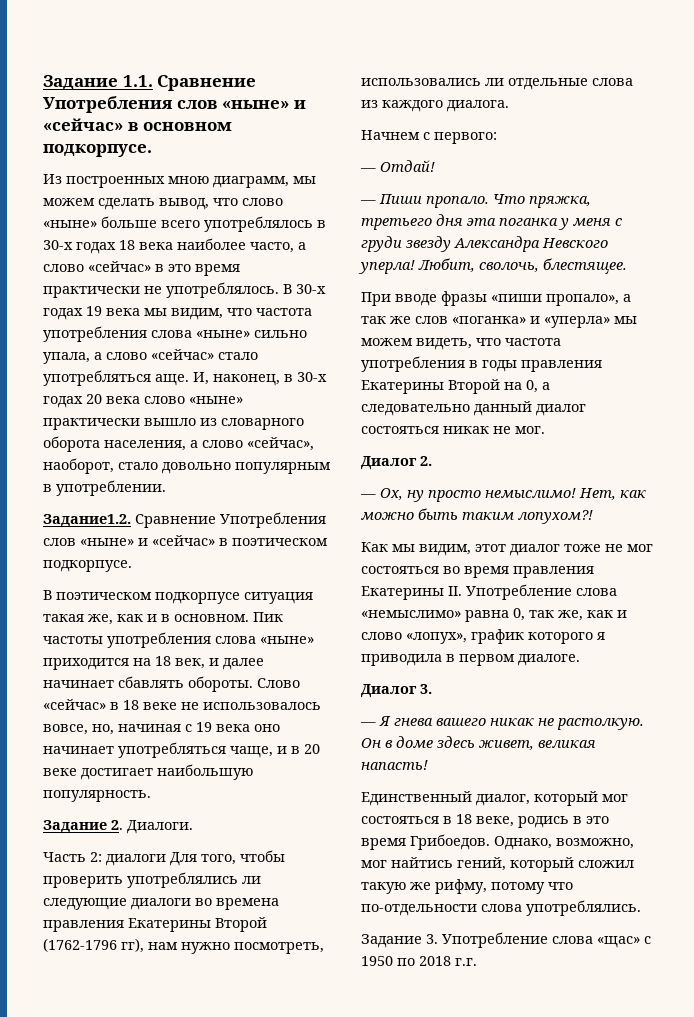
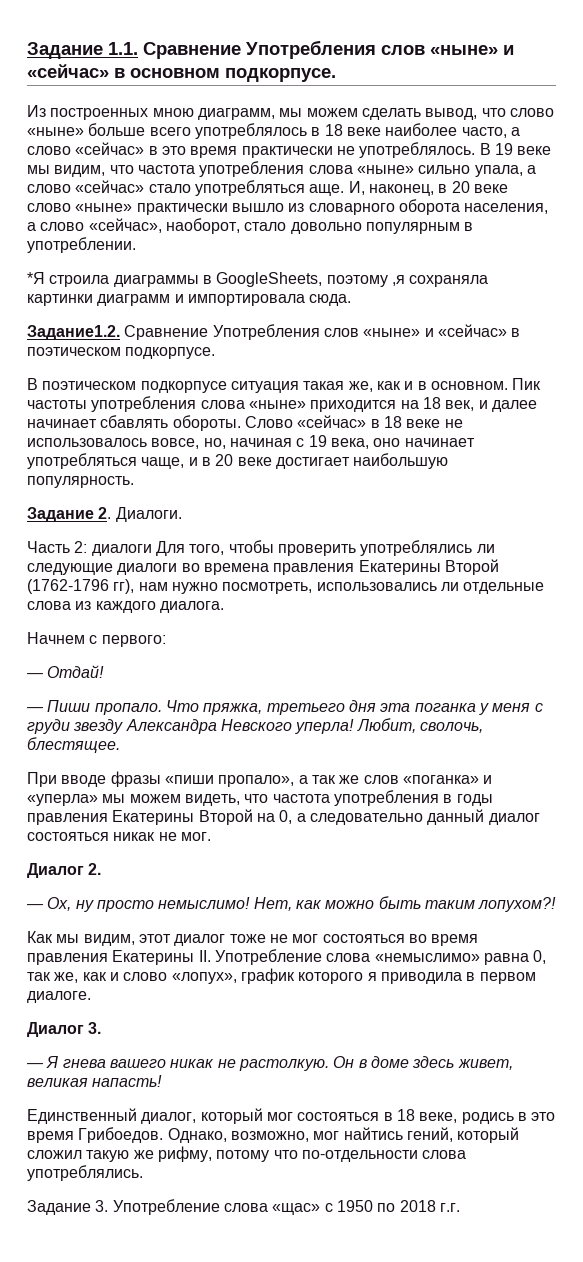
- Из построенных мною диаграмм, мы можем сделать вывод, что слово «ныне» больше всего употреблялось в 30-х годах 18 века наиболее часто, а слово «сейчас» в это время практически не употреблялось.
+ Из построенных мною диаграмм, мы можем сделать вывод, что слово «ныне» больше всего употреблялось в 18 веке наиболее часто, а слово «сейчас» в это время практически не употреблялось.
- В 30-х годах 19 века мы видим, что частота употребления слова «ныне» сильно упала, а слово «сейчас» стало употребляться аще.
+ В 19 веке мы видим, что частота употребления слова «ныне» сильно упала, а слово «сейчас» стало употребляться аще.
- И, наконец, в 30-х годах 20 века слово «ныне» практически вышло из словарного оборота населения, а слово «сейчас», наоборот, стало довольно популярным в употреблении.
+ И, наконец, в 20 веке слово «ныне» практически вышло из словарного оборота населения, а слово «сейчас», наоборот, стало довольно популярным в употреблении.
+ *Я строила диаграммы в GoogleSheets, поэтому ,я сохраняла картинки диаграмм и импортировала сюда.
- Слово «сейчас» в 18 веке не использовалось вовсе, но, начиная с 19 века оно начинает употребляться чаще, и в 20 веке достигает наибольшую популярность.
+ Слово «сейчас» в 18 веке не использовалось вовсе, но, начиная с 19 века, оно начинает употребляться чаще, и в 20 веке достигает наибольшую популярность.

